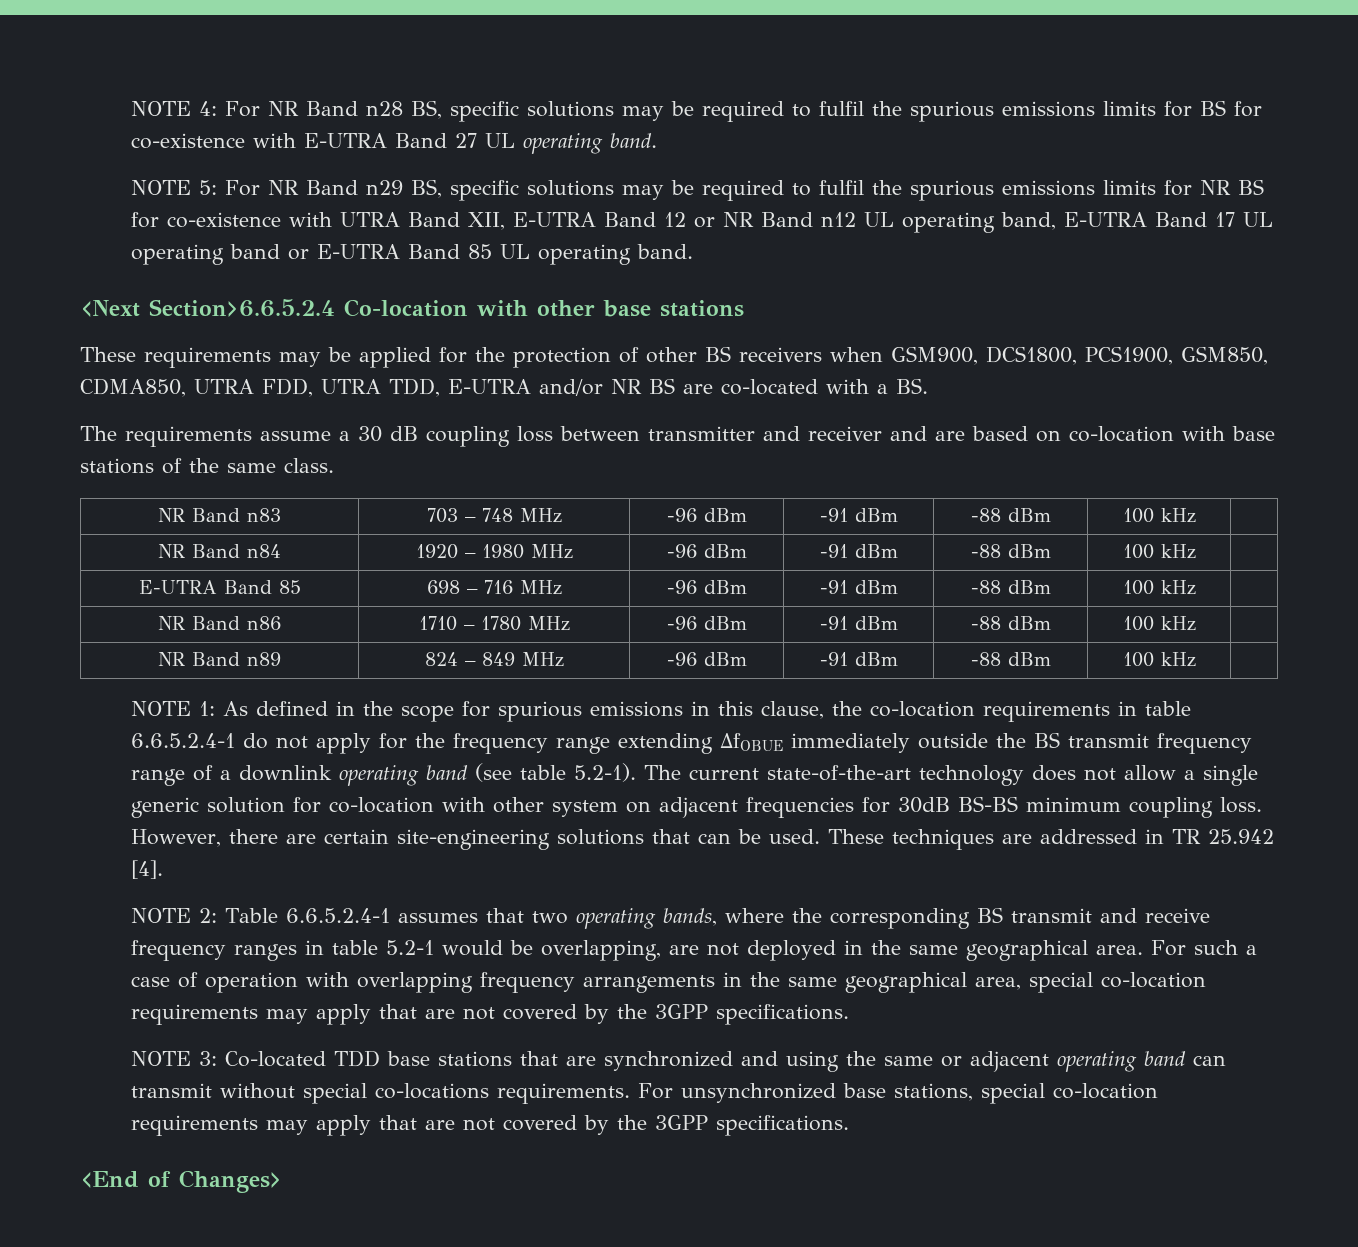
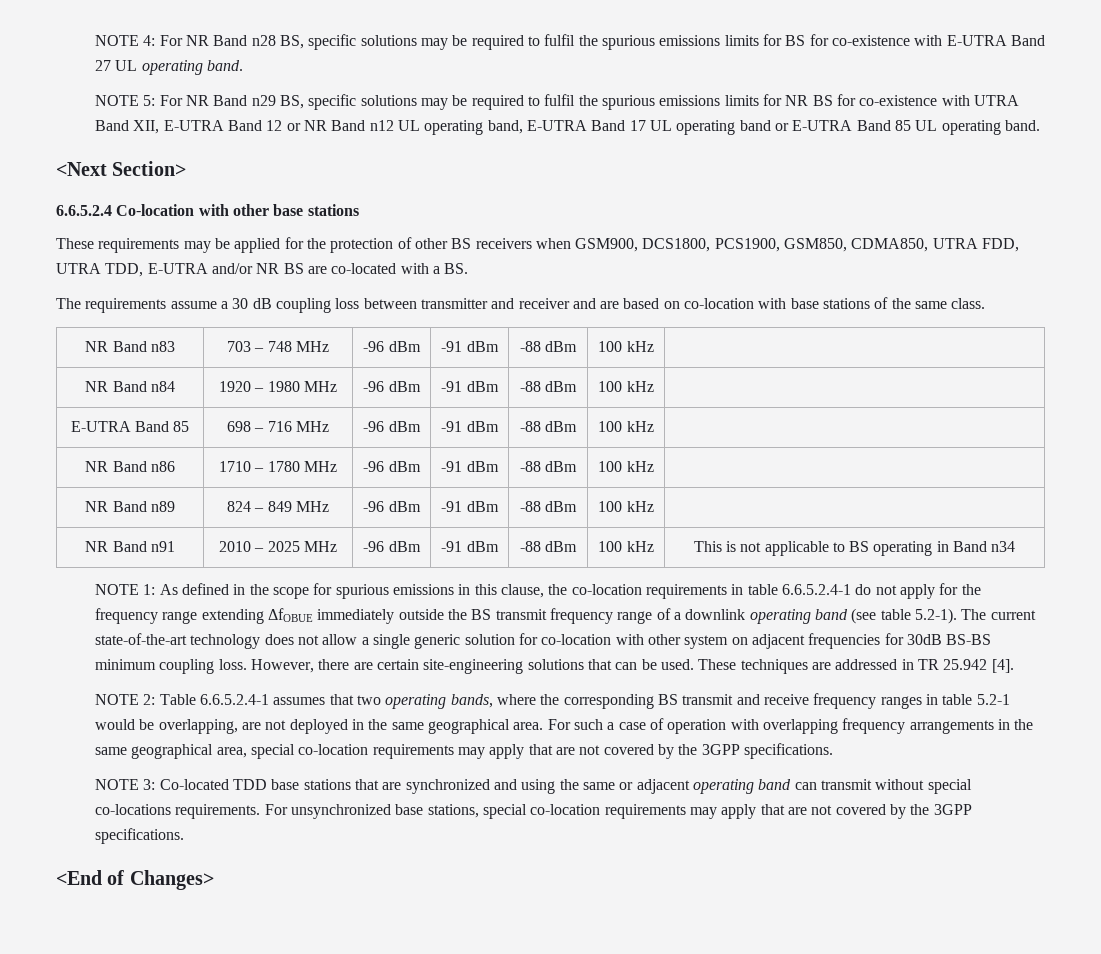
- <Next Section>6.6.5.2.4 Co-location with other base stations
+ <Next Section>
+ 6.6.5.2.4 Co-location with other base stations
+ NR Band n91 | 2010 – 2025 MHz | -96 dBm | -91 dBm | -88 dBm | 100 kHz | This is not applicable to BS operating in Band n34

